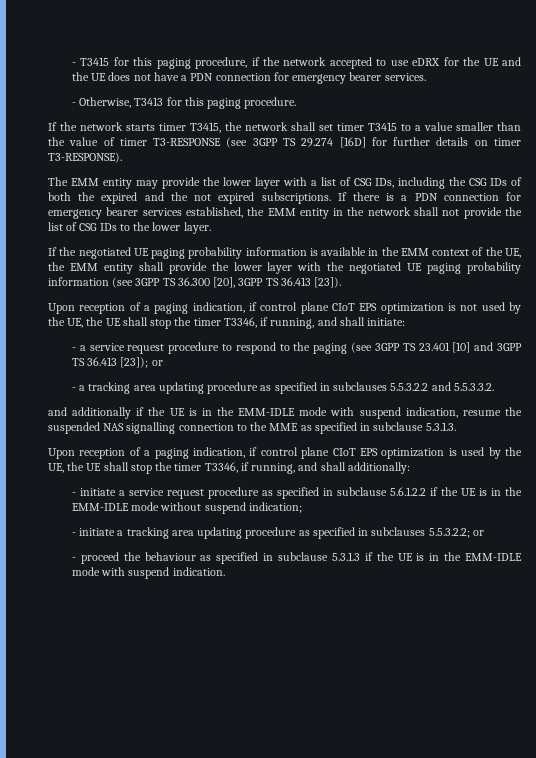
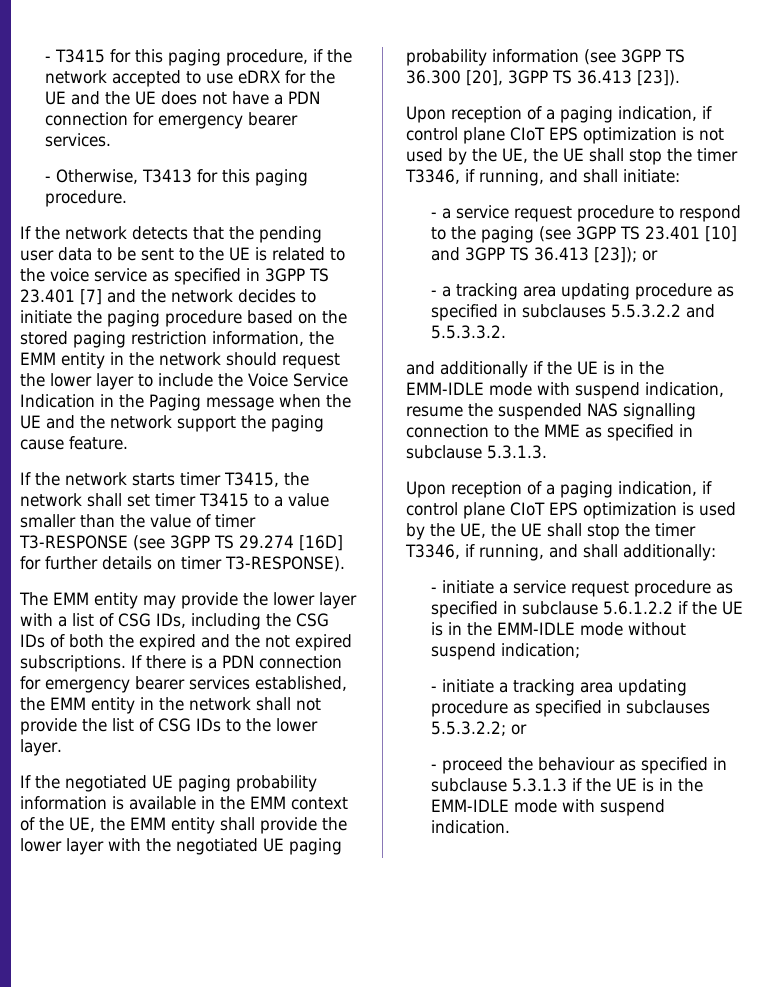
+ If the network detects that the pending user data to be sent to the UE is related to the voice service as specified in 3GPP TS 23.401 [7] and the network decides to initiate the paging procedure based on the stored paging restriction information, the EMM entity in the network should request the lower layer to include the Voice Service Indication in the Paging message when the UE and the network support the paging cause feature.

